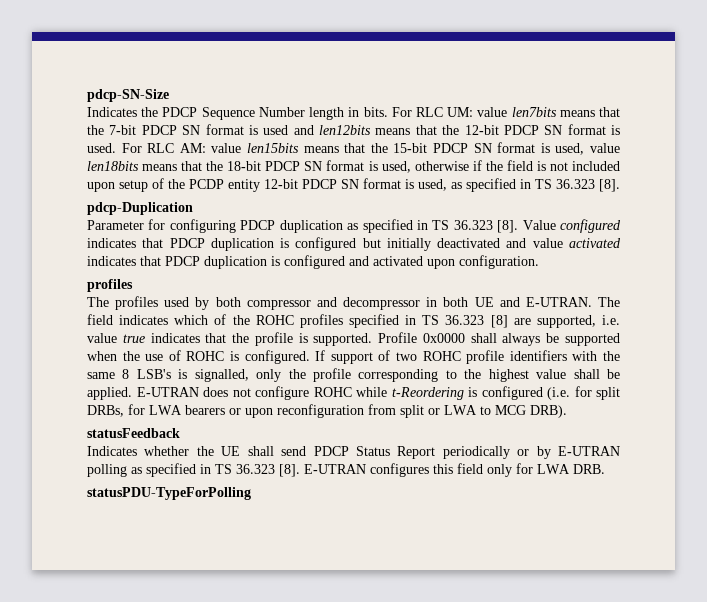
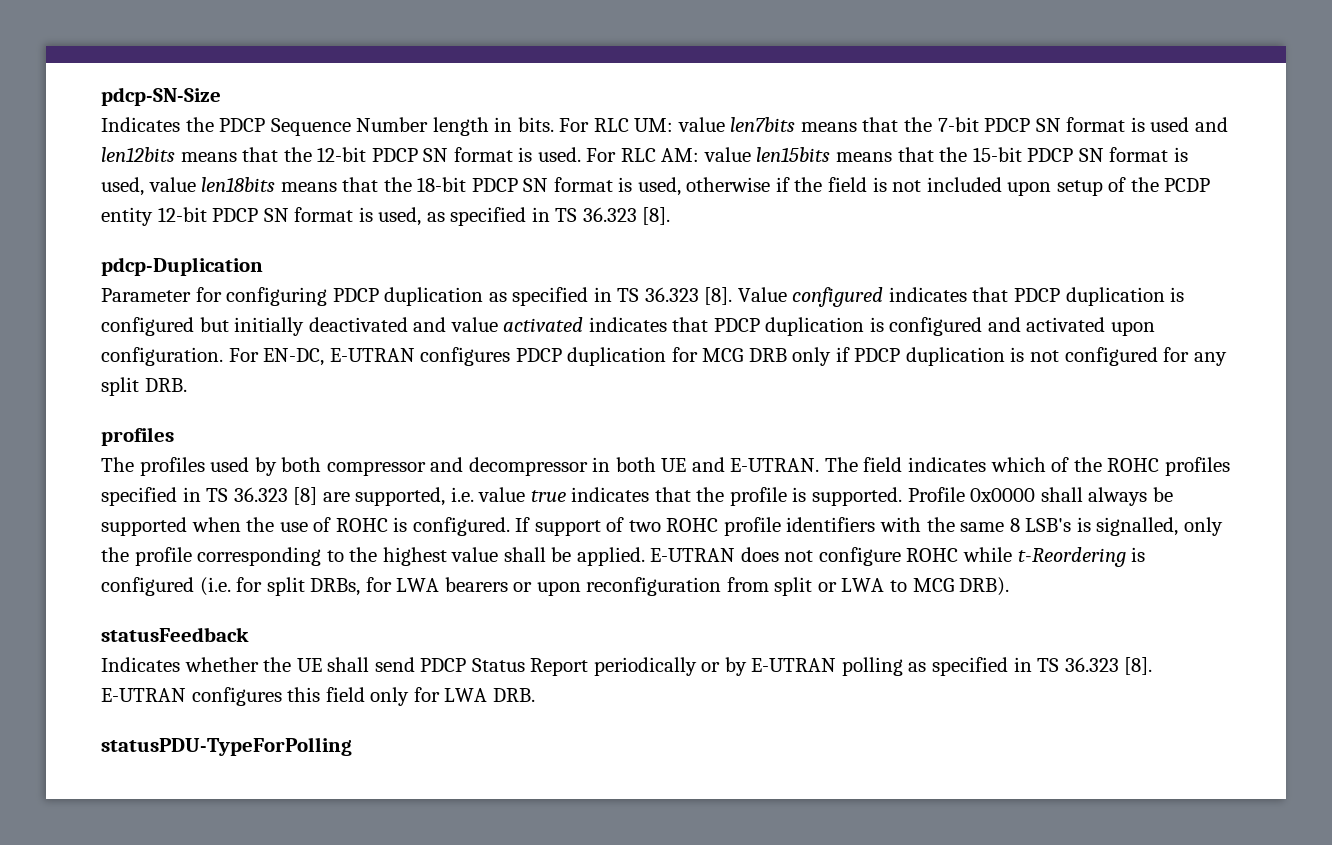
+ For EN-DC, E-UTRAN configures PDCP duplication for MCG DRB only if PDCP duplication is not configured for any split DRB.

